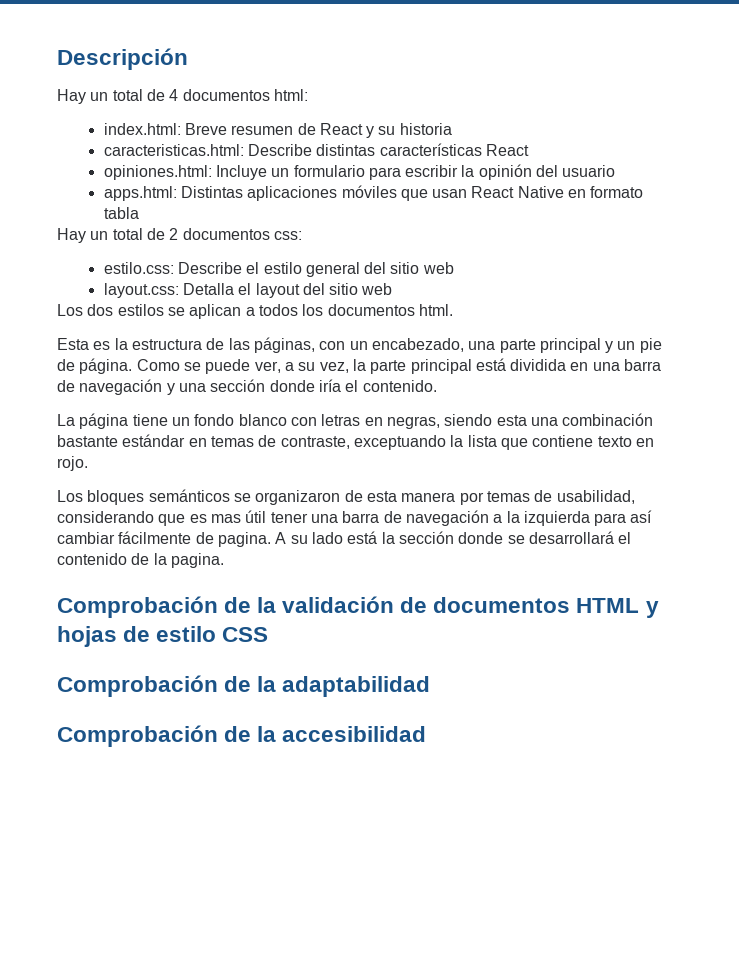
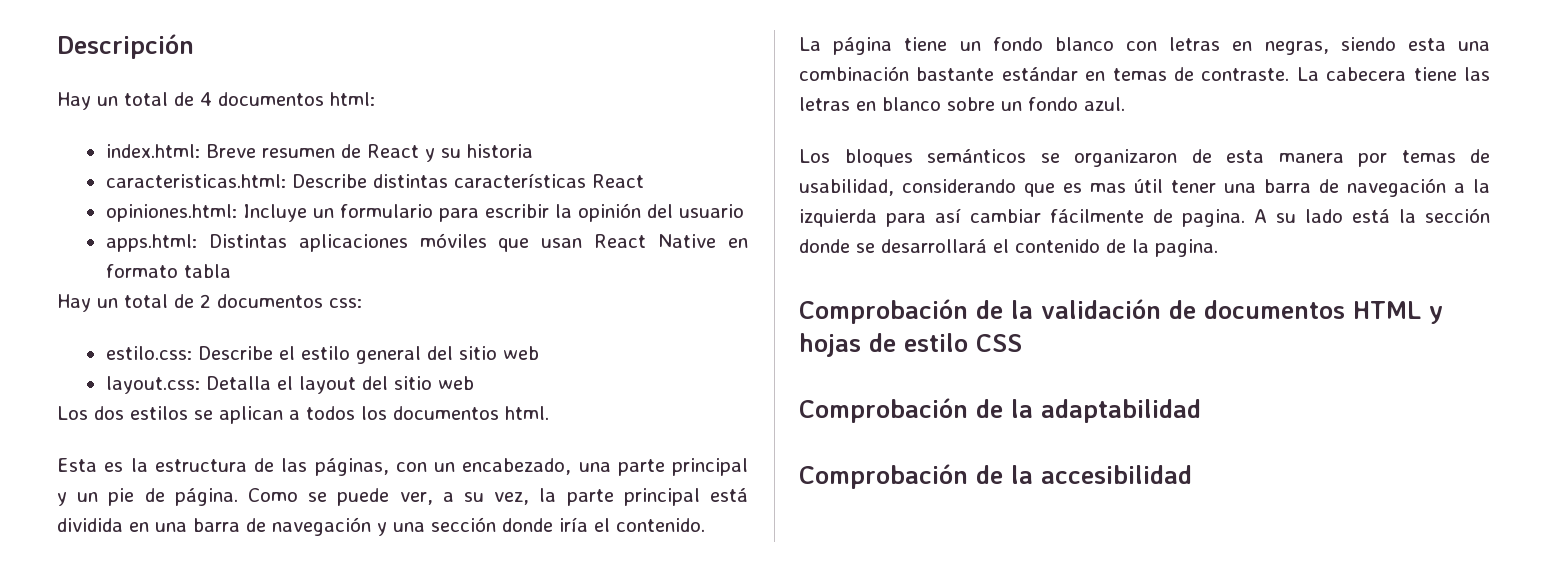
- La página tiene un fondo blanco con letras en negras, siendo esta una combinación bastante estándar en temas de contraste, exceptuando la lista que contiene texto en rojo.
+ La página tiene un fondo blanco con letras en negras, siendo esta una combinación bastante estándar en temas de contraste. La cabecera tiene las letras en blanco sobre un fondo azul.

